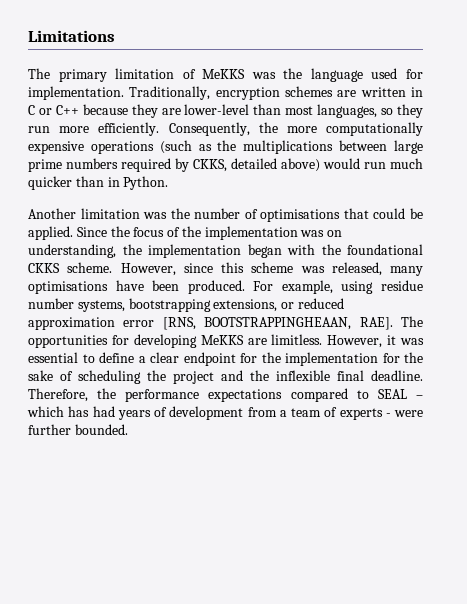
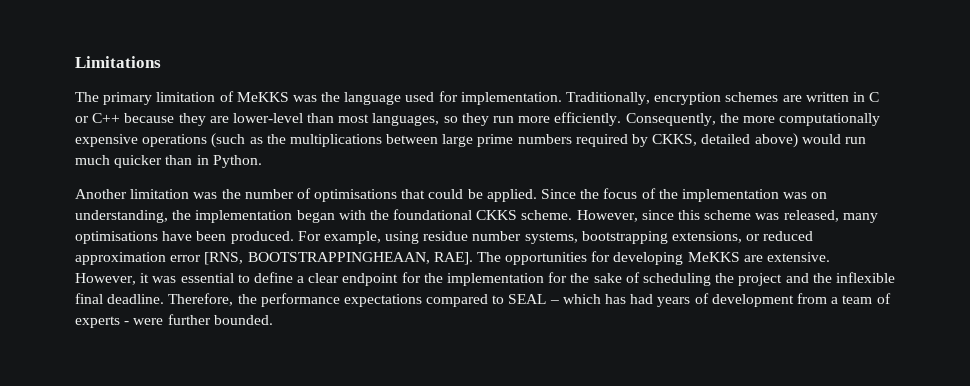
- The opportunities for developing MeKKS are limitless.
+ The opportunities for developing MeKKS are extensive.

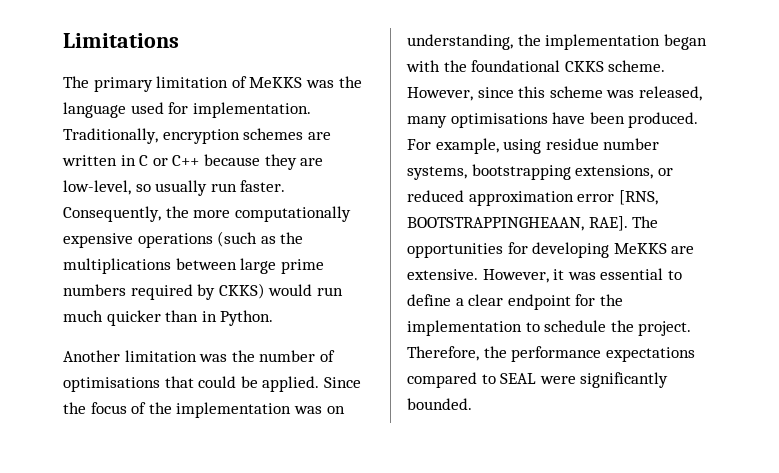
- Traditionally, encryption schemes are written in C or C++ because they are lower-level than most languages, so they run more efficiently.
+ Traditionally, encryption schemes are written in C or C++ because they are low-level, so usually run faster.
- Consequently, the more computationally expensive operations (such as the multiplications between large prime numbers required by CKKS, detailed above) would run much quicker than in Python.
+ Consequently, the more computationally expensive operations (such as the multiplications between large prime numbers required by CKKS) would run much quicker than in Python.
- However, it was essential to define a clear endpoint for the implementation for the sake of scheduling the project and the inflexible final deadline.
+ However, it was essential to define a clear endpoint for the implementation to schedule the project.
- Therefore, the performance expectations compared to SEAL – which has had years of development from a team of experts - were further bounded.
+ Therefore, the performance expectations compared to SEAL were significantly bounded.

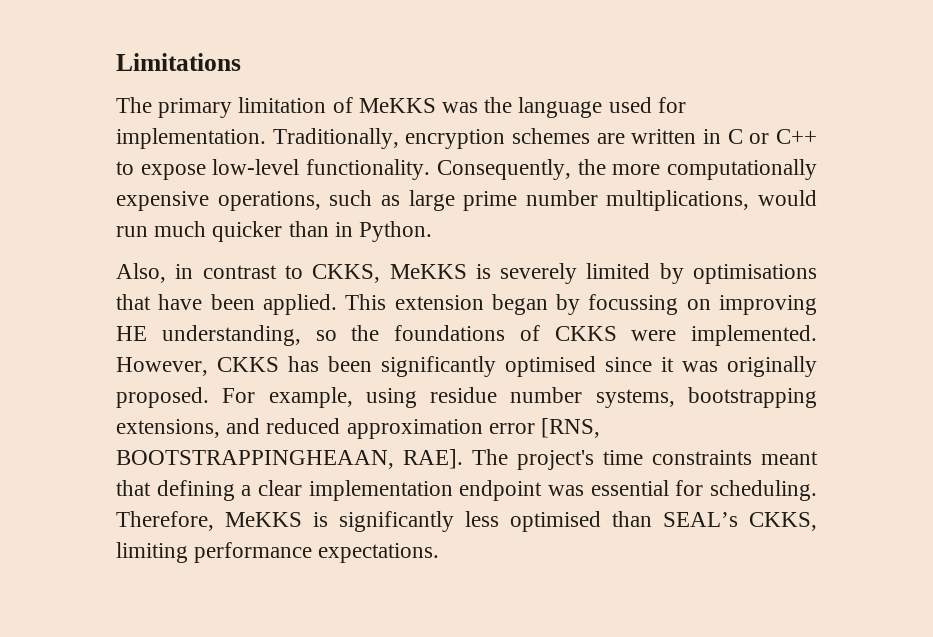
- Traditionally, encryption schemes are written in C or C++ because they are low-level, so usually run faster.
+ Traditionally, encryption schemes are written in C or C++ to expose low-level functionality.
- Consequently, the more computationally expensive operations (such as the multiplications between large prime numbers required by CKKS) would run much quicker than in Python.
+ Consequently, the more computationally expensive operations, such as large prime number multiplications, would run much quicker than in Python.
- Another limitation was the number of optimisations that could be applied. Since the focus of the implementation was on understanding, the implementation began with the foundational CKKS scheme. However, since this scheme was released, many optimisations have been produced.
+ Also, in contrast to CKKS, MeKKS is severely limited by optimisations that have been applied. This extension began by focussing on improving HE understanding, so the foundations of CKKS were implemented. However, CKKS has been significantly optimised since it was originally proposed.
- For example, using residue number systems, bootstrapping extensions, or reduced approximation error [RNS, BOOTSTRAPPINGHEAAN, RAE].
+ For example, using residue number systems, bootstrapping extensions, and reduced approximation error [RNS, BOOTSTRAPPINGHEAAN, RAE].
- The opportunities for developing MeKKS are extensive. However, it was essential to define a clear endpoint for the implementation to schedule the project. Therefore, the performance expectations compared to SEAL were significantly bounded.
+ The project's time constraints meant that defining a clear implementation endpoint was essential for scheduling. Therefore, MeKKS is significantly less optimised than SEAL’s CKKS, limiting performance expectations.

